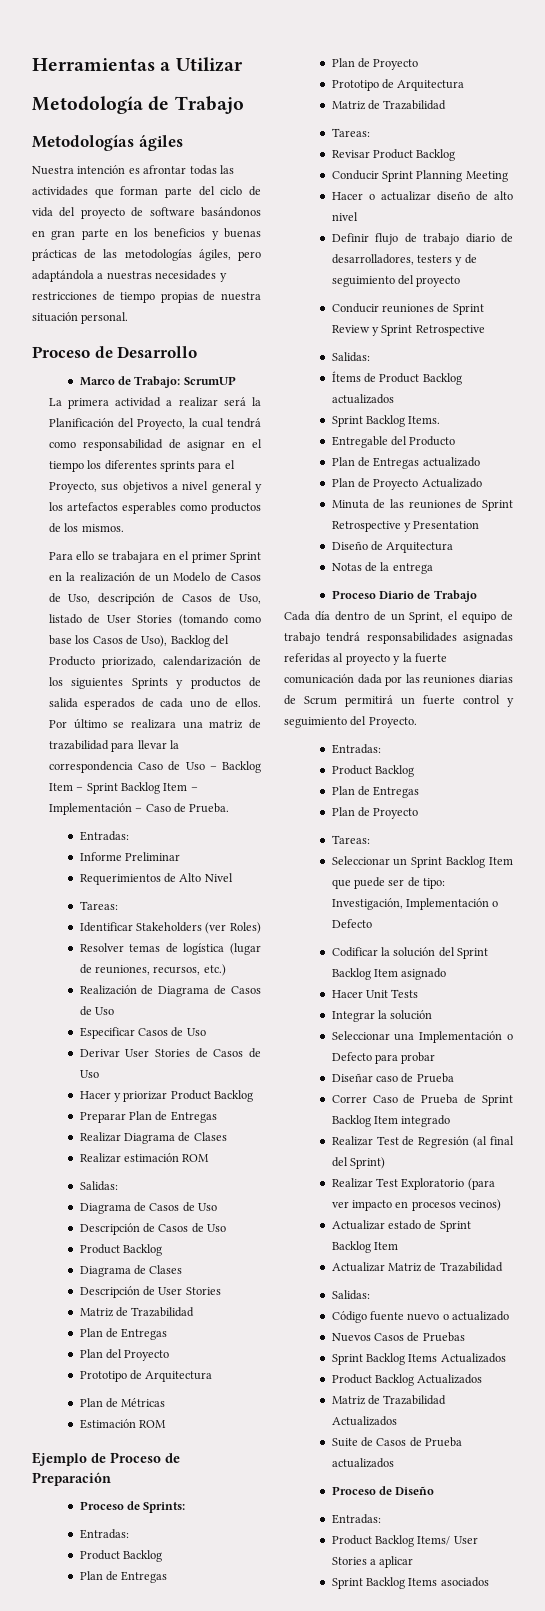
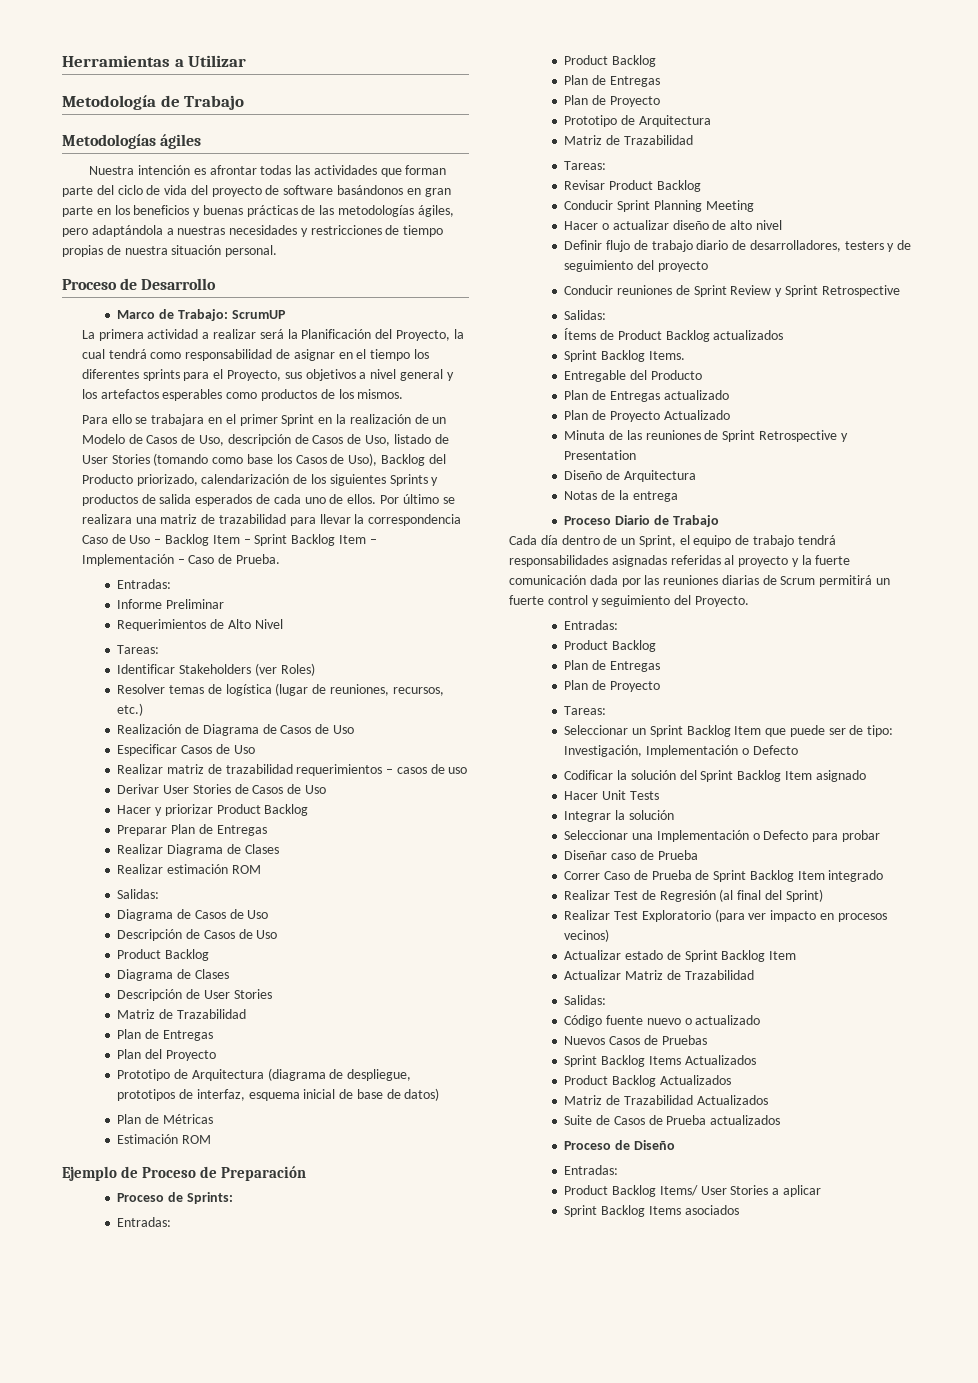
+ Realizar matriz de trazabilidad requerimientos – casos de uso
  Plan del Proyecto
- Prototipo de Arquitectura
+ Prototipo de Arquitectura (diagrama de despliegue, prototipos de interfaz, esquema inicial de base de datos)

